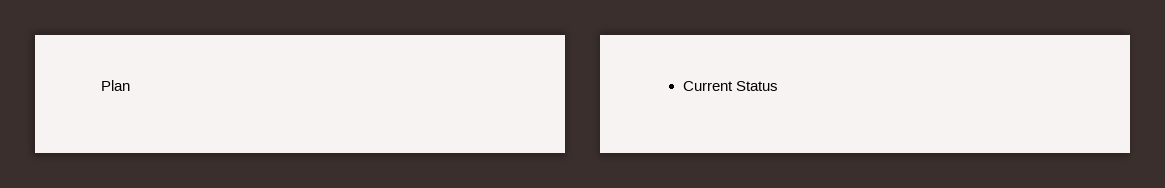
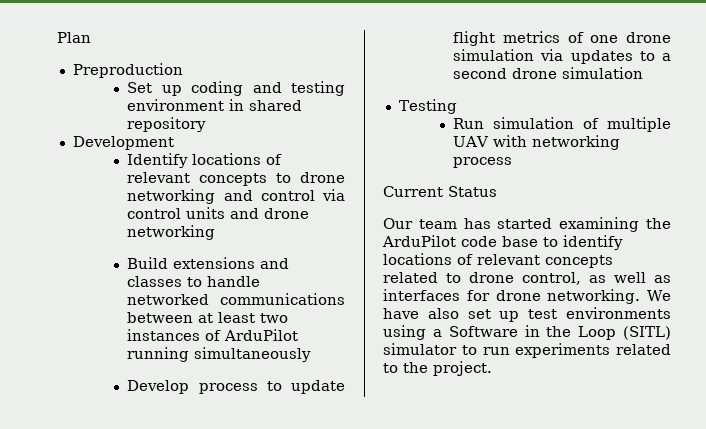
+ Preproduction
+ Set up coding and testing environment in shared repository
+ Development
+ Identify locations of relevant concepts to drone networking and control via control units and drone networking
+ Build extensions and classes to handle networked communications between at least two instances of ArduPilot running simultaneously
+ Develop process to update flight metrics of one drone simulation via updates to a second drone simulation
+ Testing
+ Run simulation of multiple UAV with networking process
  Current Status
+ Our team has started examining the ArduPilot code base to identify locations of relevant concepts related to drone control, as well as interfaces for drone networking. We have also set up test environments using a Software in the Loop (SITL) simulator to run experiments related to the project.

